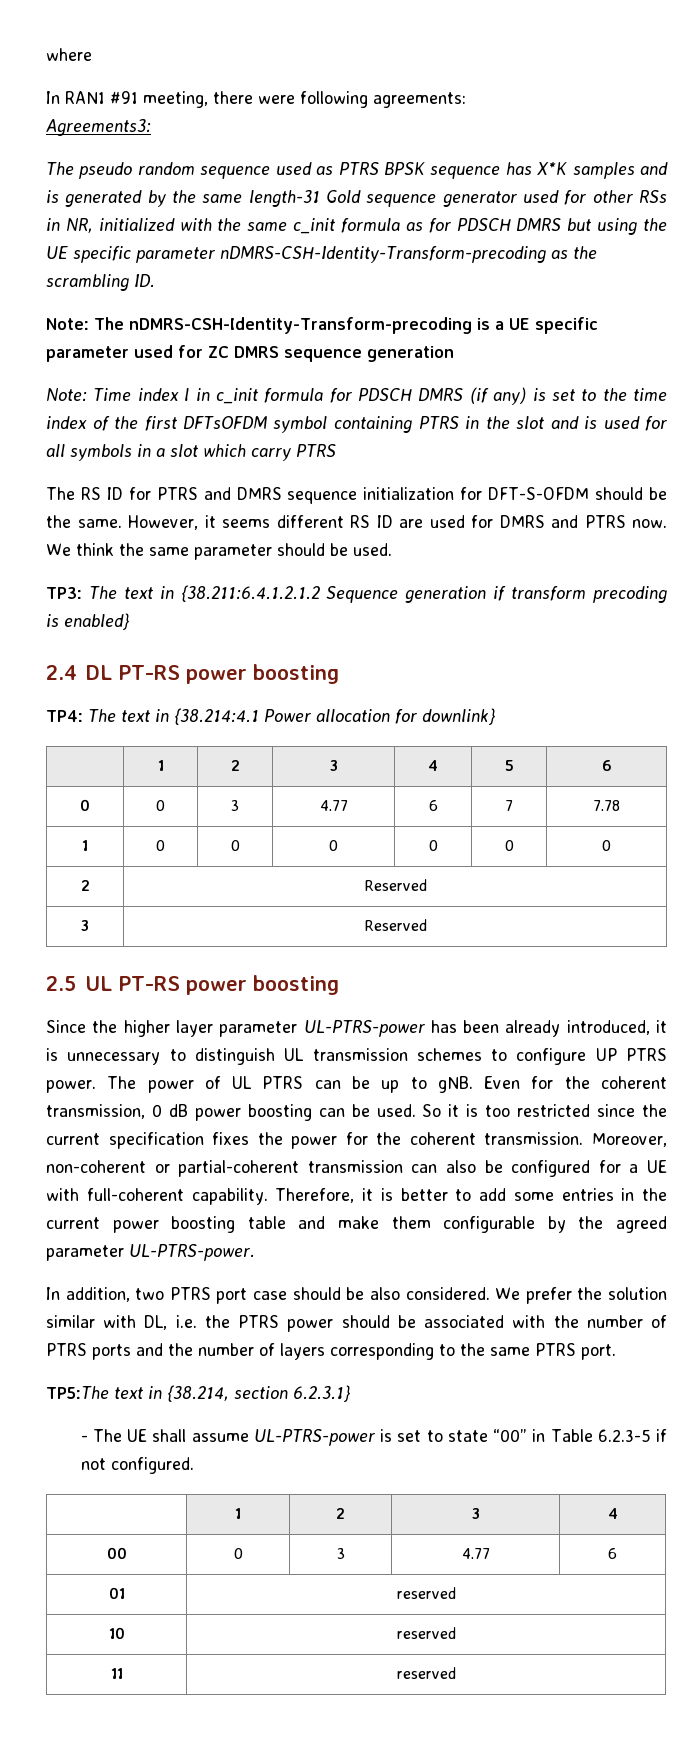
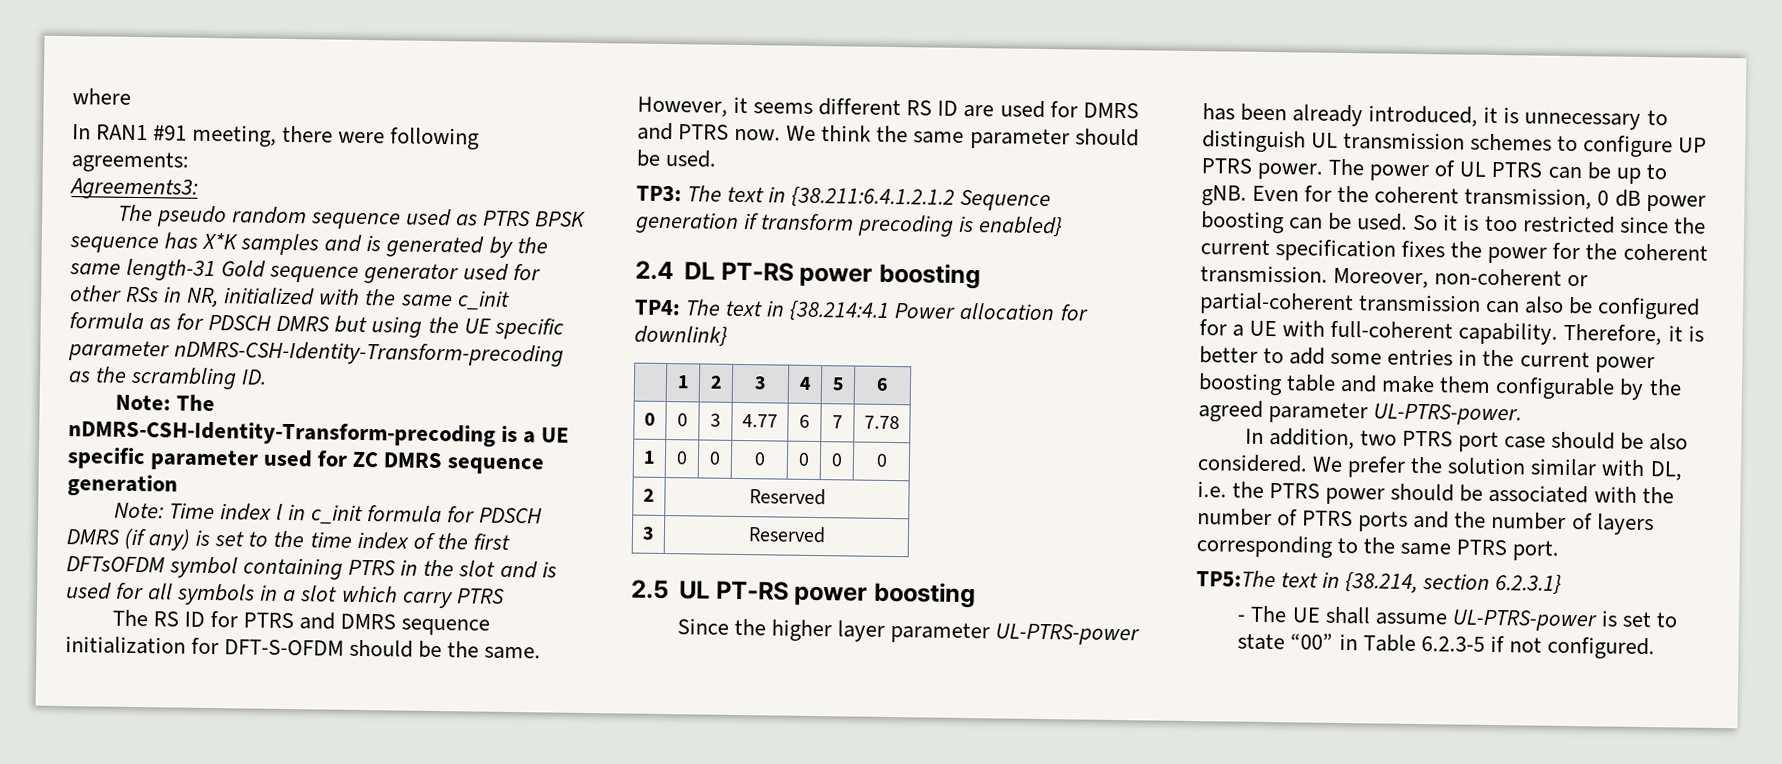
  - The UE shall assume UL-PTRS-power is set to state “00” in Table 6.2.3-5 if not configured.
- | 1 | 2 | 3 | 4
- 00 | 0 | 3 | 4.77 | 6
- 01 | reserved
- 10 | reserved
- 11 | reserved

